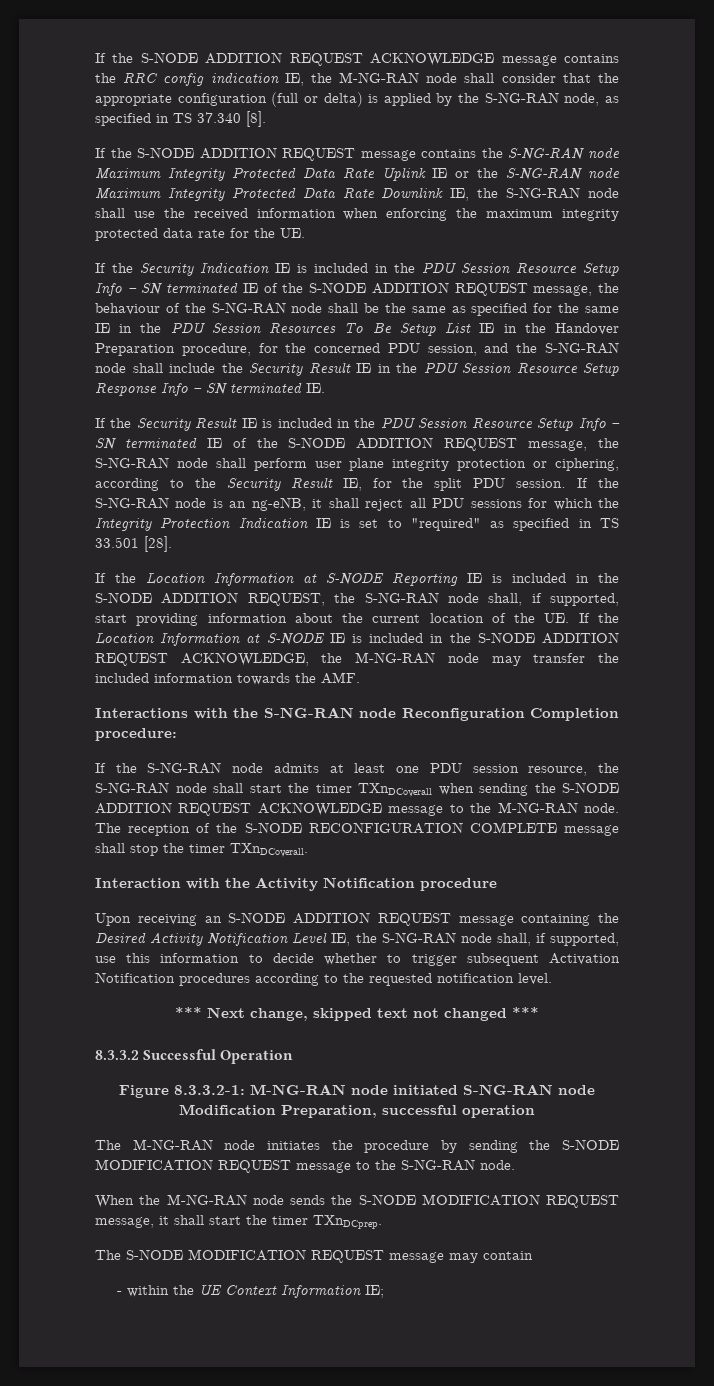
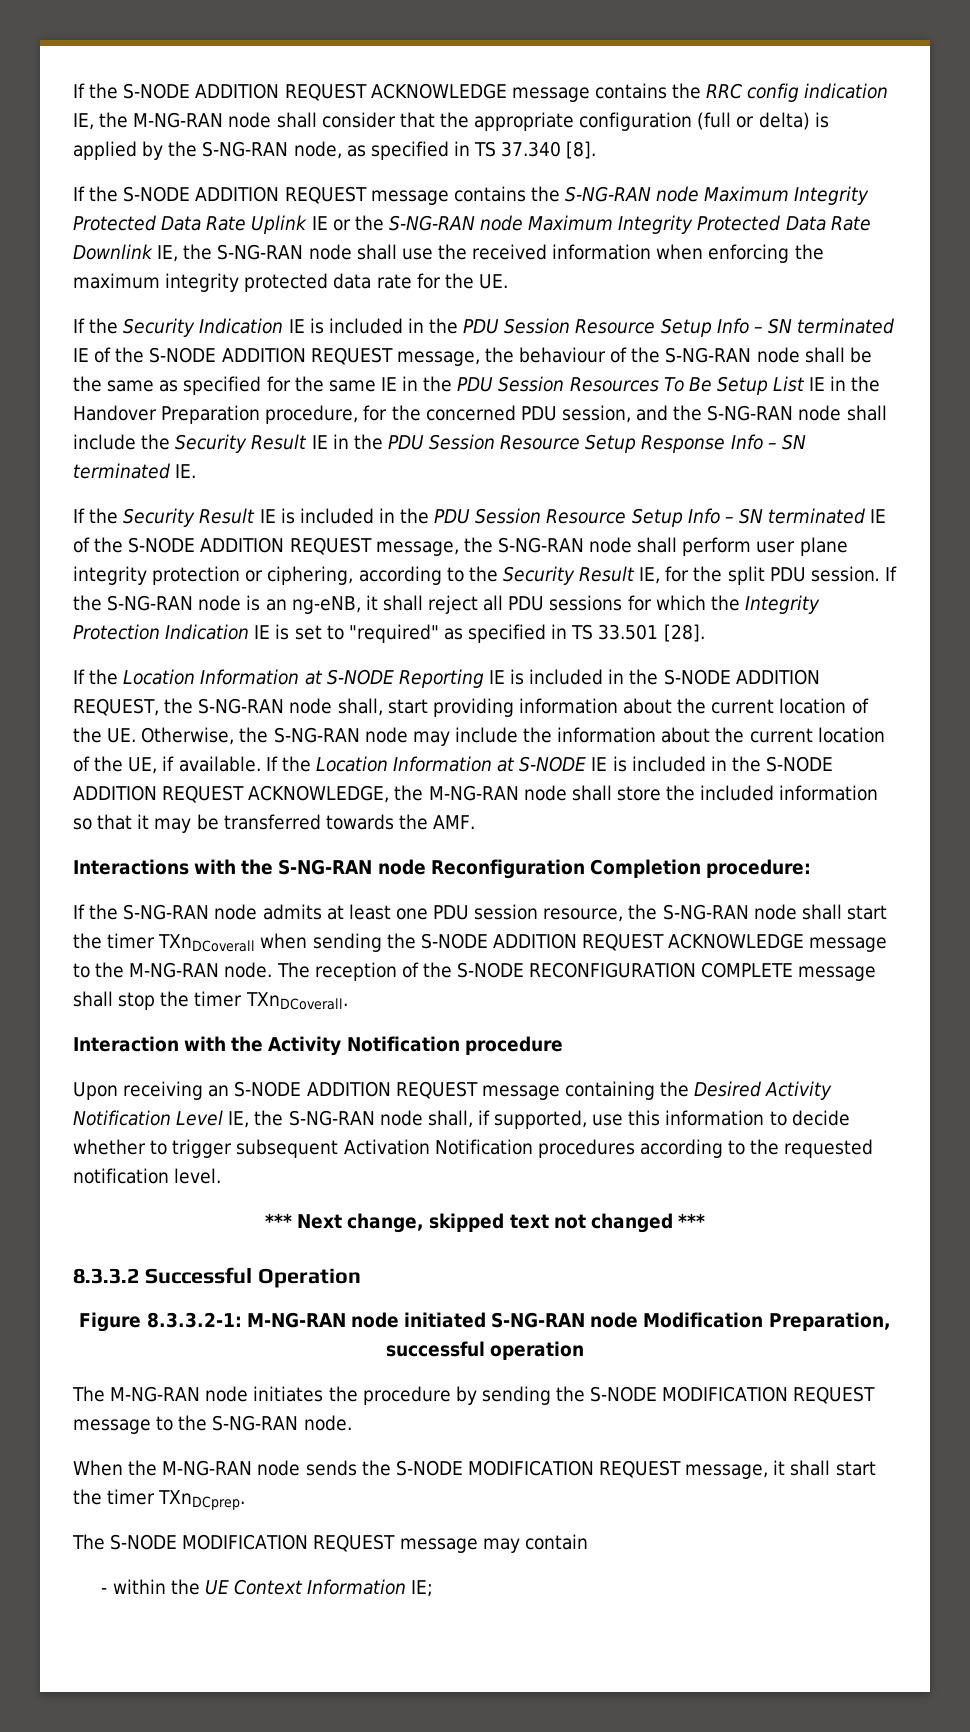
- If the Location Information at S-NODE Reporting IE is included in the S-NODE ADDITION REQUEST, the S-NG-RAN node shall, if supported, start providing information about the current location of the UE. If the Location Information at S-NODE IE is included in the S-NODE ADDITION REQUEST ACKNOWLEDGE, the M-NG-RAN node may transfer the included information towards the AMF.
+ If the Location Information at S-NODE Reporting IE is included in the S-NODE ADDITION REQUEST, the S-NG-RAN node shall, start providing information about the current location of the UE. Otherwise, the S-NG-RAN node may include the information about the current location of the UE, if available. If the Location Information at S-NODE IE is included in the S-NODE ADDITION REQUEST ACKNOWLEDGE, the M-NG-RAN node shall store the included information so that it may be transferred towards the AMF.

